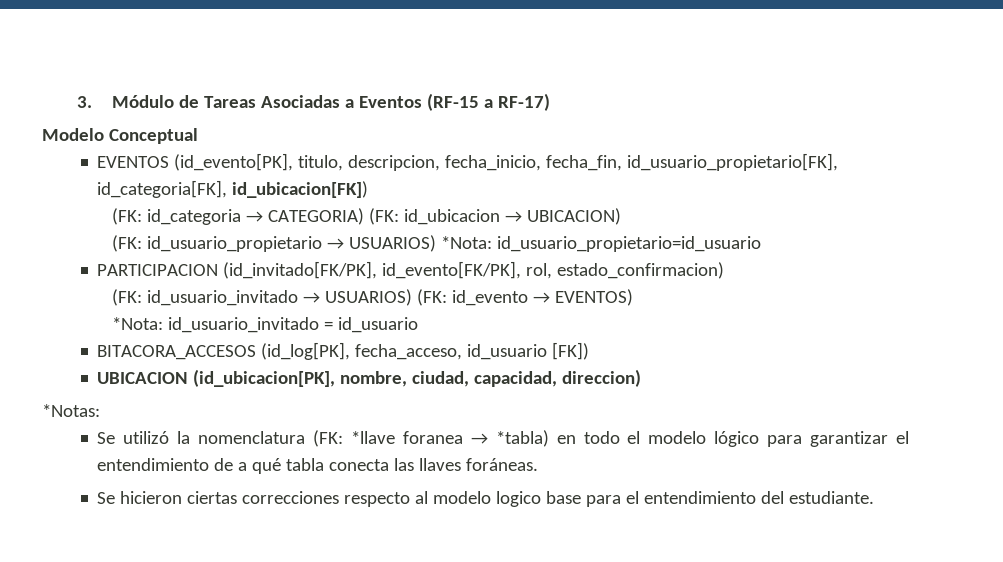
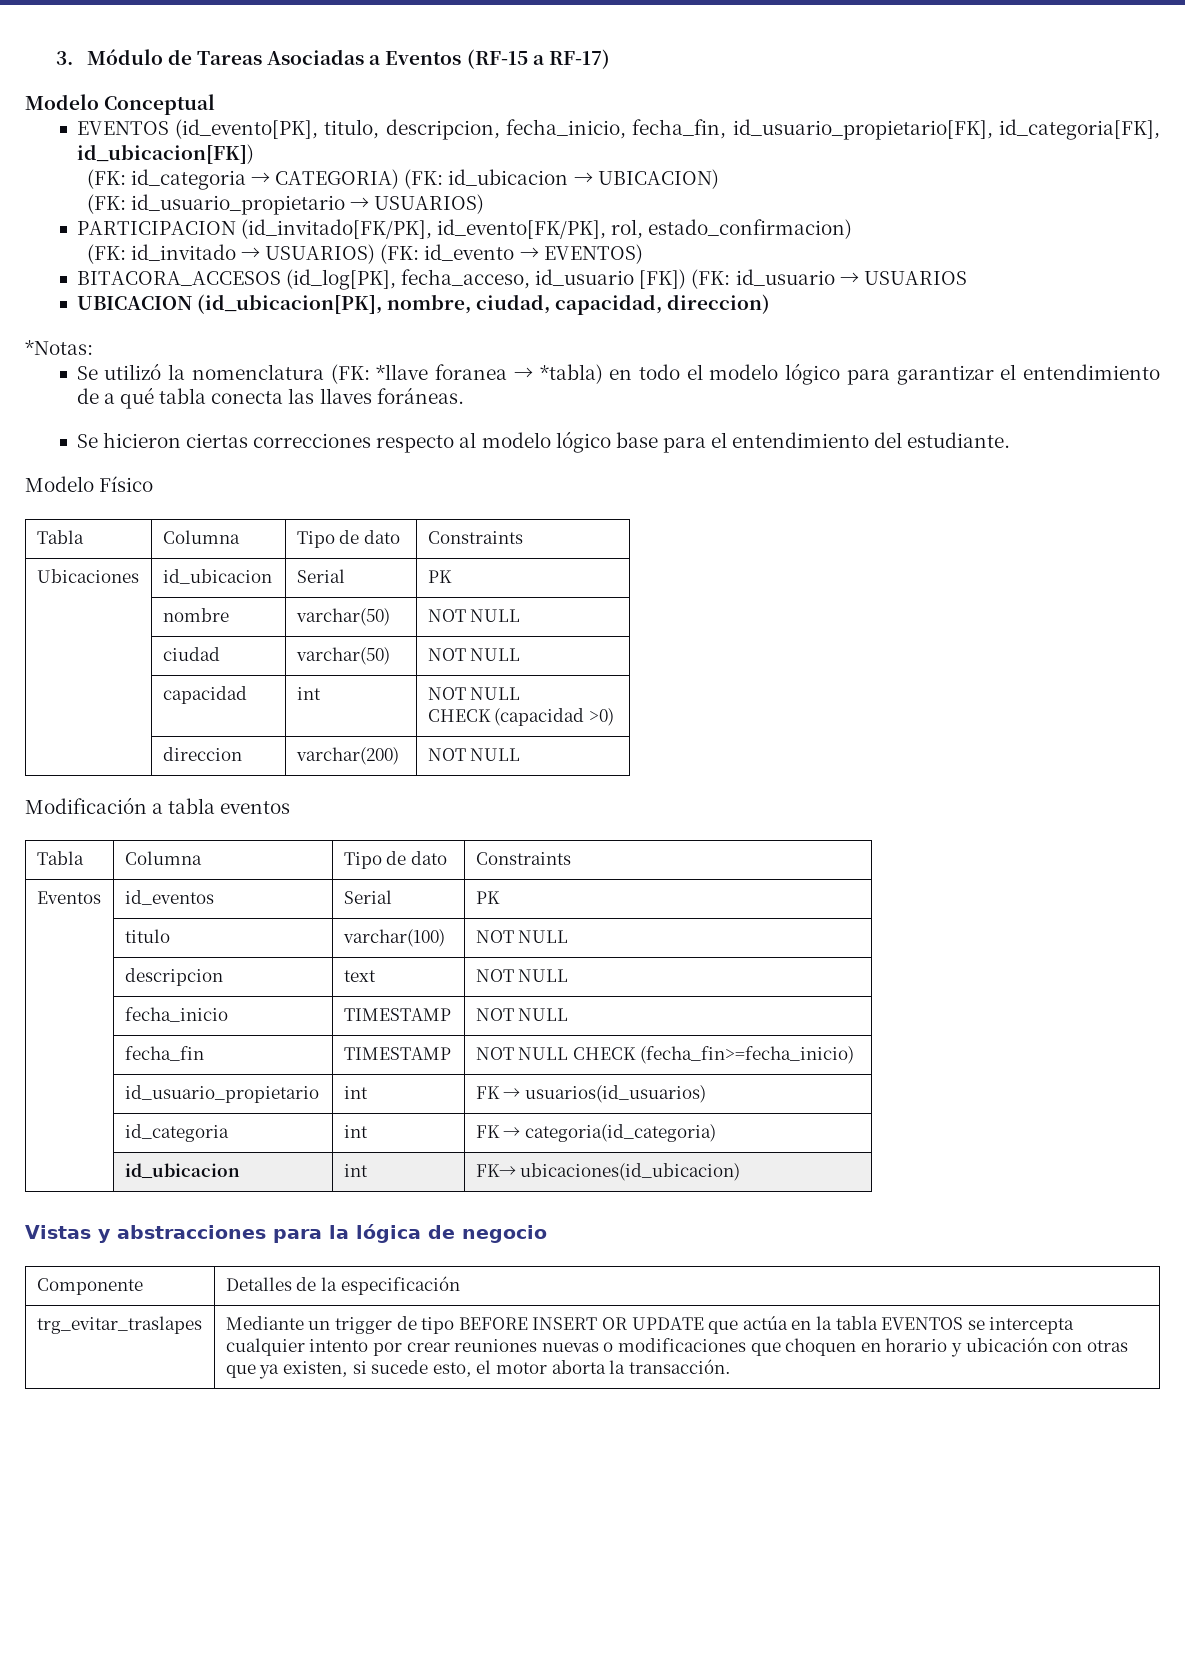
- (FK: id_usuario_propietario → USUARIOS) *Nota: id_usuario_propietario=id_usuario
+ (FK: id_usuario_propietario → USUARIOS)
- (FK: id_usuario_invitado → USUARIOS) (FK: id_evento → EVENTOS)
+ (FK: id_invitado → USUARIOS) (FK: id_evento → EVENTOS)
- *Nota: id_usuario_invitado = id_usuario
- BITACORA_ACCESOS (id_log[PK], fecha_acceso, id_usuario [FK])
+ BITACORA_ACCESOS (id_log[PK], fecha_acceso, id_usuario [FK]) (FK: id_usuario → USUARIOS
- Se hicieron ciertas correcciones respecto al modelo logico base para el entendimiento del estudiante.
+ Se hicieron ciertas correcciones respecto al modelo lógico base para el entendimiento del estudiante.
+ Modelo Físico
+ Tabla | Columna | Tipo de dato | Constraints
+ Ubicaciones | id_ubicacion | Serial | PK
+ | nombre | varchar(50) | NOT NULL
+ | ciudad | varchar(50) | NOT NULL
+ | capacidad | int | NOT NULL
+ CHECK (capacidad >0)
+ | direccion | varchar(200) | NOT NULL
+ Modificación a tabla eventos
+ Tabla | Columna | Tipo de dato | Constraints
+ Eventos | id_eventos | Serial | PK
+ | titulo | varchar(100) | NOT NULL
+ | descripcion | text | NOT NULL
+ | fecha_inicio | TIMESTAMP | NOT NULL
+ | fecha_fin | TIMESTAMP | NOT NULL CHECK (fecha_fin>=fecha_inicio)
+ | id_usuario_propietario | int | FK → usuarios(id_usuarios)
+ | id_categoria | int | FK → categoria(id_categoria)
+ | id_ubicacion | int | FK→ ubicaciones(id_ubicacion)
+ Vistas y abstracciones para la lógica de negocio
+ Componente | Detalles de la especificación
+ trg_evitar_traslapes | Mediante un trigger de tipo BEFORE INSERT OR UPDATE que actúa en la tabla EVENTOS se intercepta cualquier intento por crear reuniones nuevas o modificaciones que choquen en horario y ubicación con otras que ya existen, si sucede esto, el motor aborta la transacción.

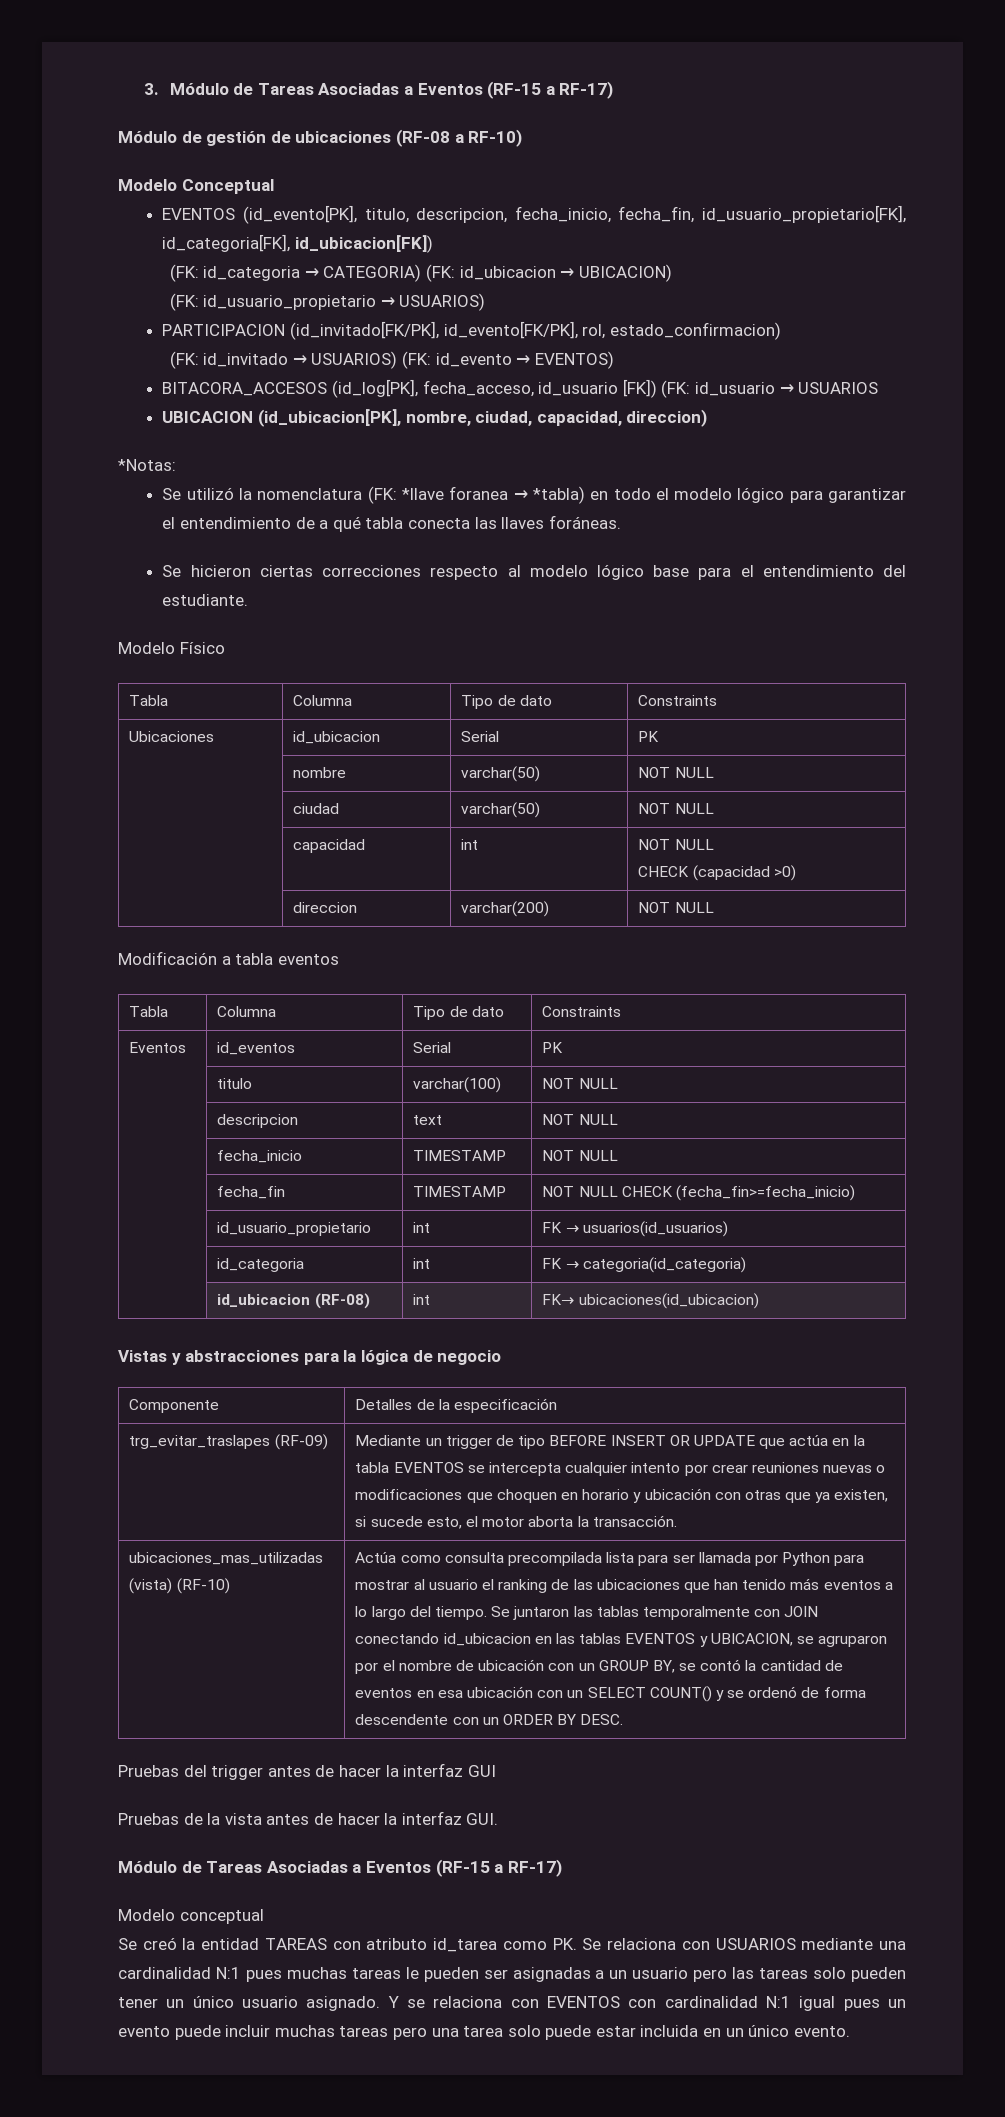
+ Módulo de gestión de ubicaciones (RF-08 a RF-10)
- | id_ubicacion | int | FK→ ubicaciones(id_ubicacion)
+ | id_ubicacion (RF-08) | int | FK→ ubicaciones(id_ubicacion)
- trg_evitar_traslapes
+ trg_evitar_traslapes (RF-09)
+ ubicaciones_mas_utilizadas (vista) (RF-10) | Actúa como consulta precompilada lista para ser llamada por Python para mostrar al usuario el ranking de las ubicaciones que han tenido más eventos a lo largo del tiempo. Se juntaron las tablas temporalmente con JOIN conectando id_ubicacion en las tablas EVENTOS y UBICACION, se agruparon por el nombre de ubicación con un GROUP BY, se contó la cantidad de eventos en esa ubicación con un SELECT COUNT() y se ordenó de forma descendente con un ORDER BY DESC.
+ Pruebas del trigger antes de hacer la interfaz GUI
+ Pruebas de la vista antes de hacer la interfaz GUI.
+ Módulo de Tareas Asociadas a Eventos (RF-15 a RF-17)
+ Modelo conceptual
+ Se creó la entidad TAREAS con atributo id_tarea como PK. Se relaciona con USUARIOS mediante una cardinalidad N:1 pues muchas tareas le pueden ser asignadas a un usuario pero las tareas solo pueden tener un único usuario asignado. Y se relaciona con EVENTOS con cardinalidad N:1 igual pues un evento puede incluir muchas tareas pero una tarea solo puede estar incluida en un único evento.

